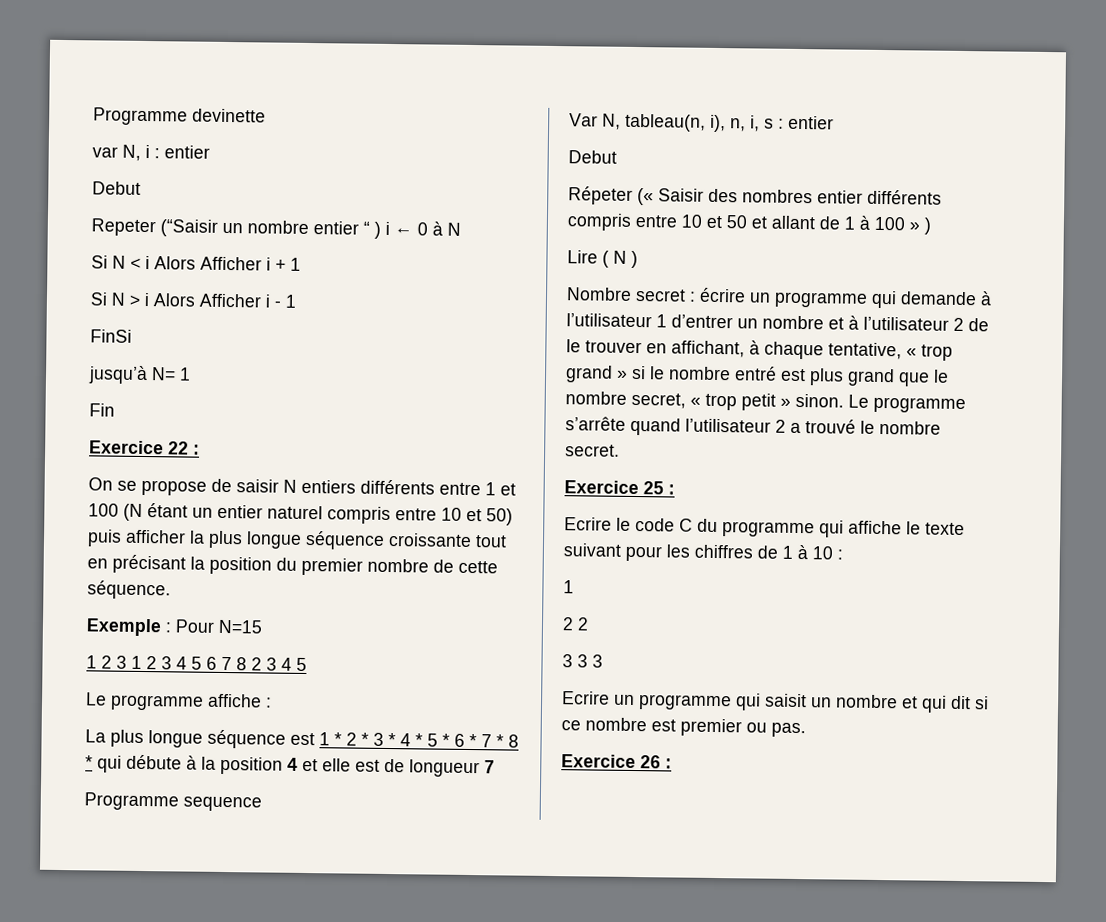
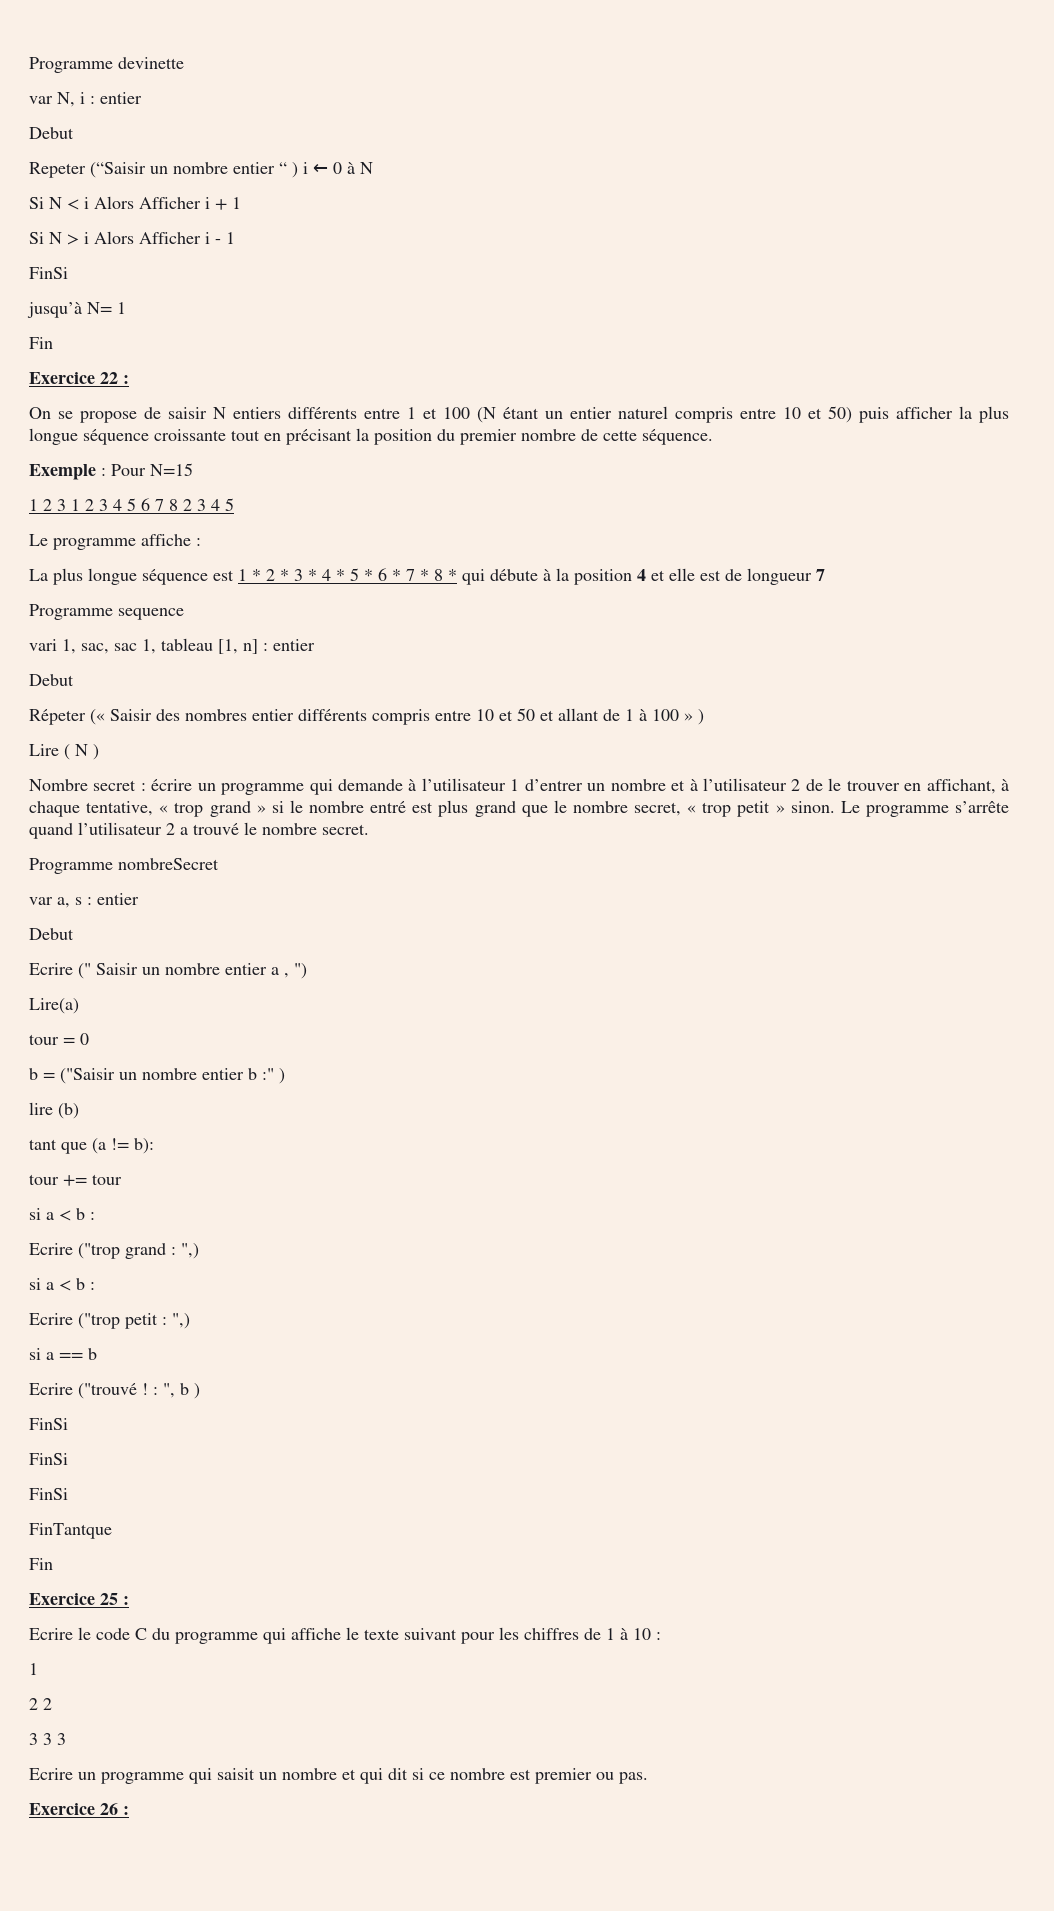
- Var N, tableau(n, i), n, i, s : entier
+ vari 1, sac, sac 1, tableau [1, n] : entier
+ Programme nombreSecret
+ var a, s : entier
+ Debut
+ Ecrire (" Saisir un nombre entier a , ")
+ Lire(a)
+ tour = 0
+ b = ("Saisir un nombre entier b :" )
+ lire (b)
+ tant que (a != b):
+ tour += tour
+ si a < b :
+ Ecrire ("trop grand : ",)
+ si a < b :
+ Ecrire ("trop petit : ",)
+ si a == b
+ Ecrire ("trouvé ! : ", b )
+ FinSi
+ FinSi
+ FinSi
+ FinTantque
+ Fin

